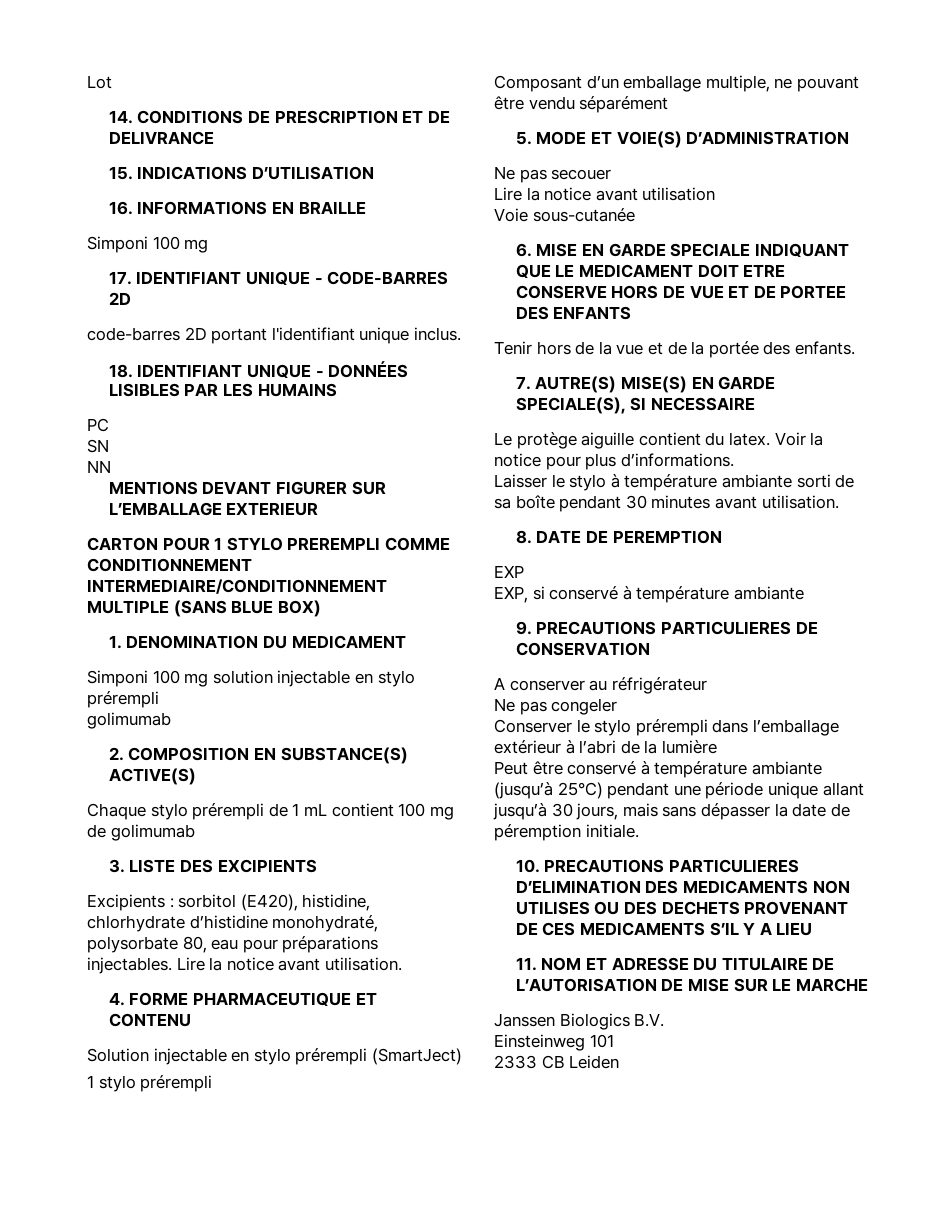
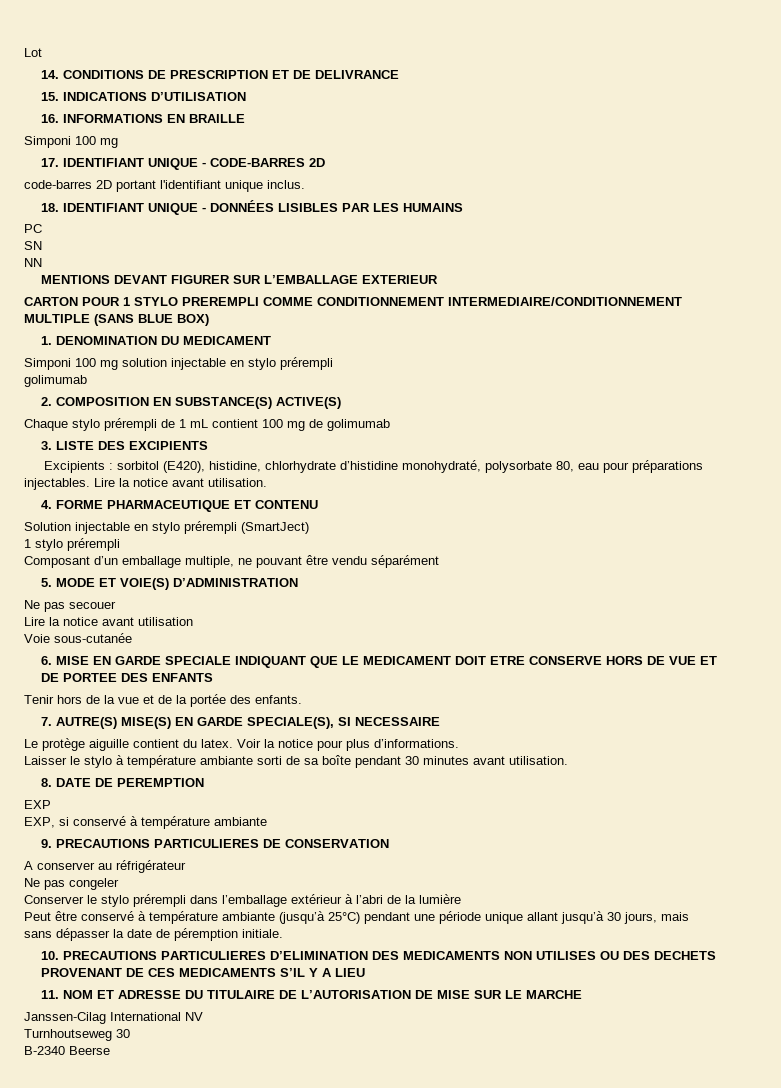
- Janssen Biologics B.V.
- Einsteinweg 101
- 2333 CB Leiden
+ Janssen-Cilag International NV
+ Turnhoutseweg 30
+ B-2340 Beerse

